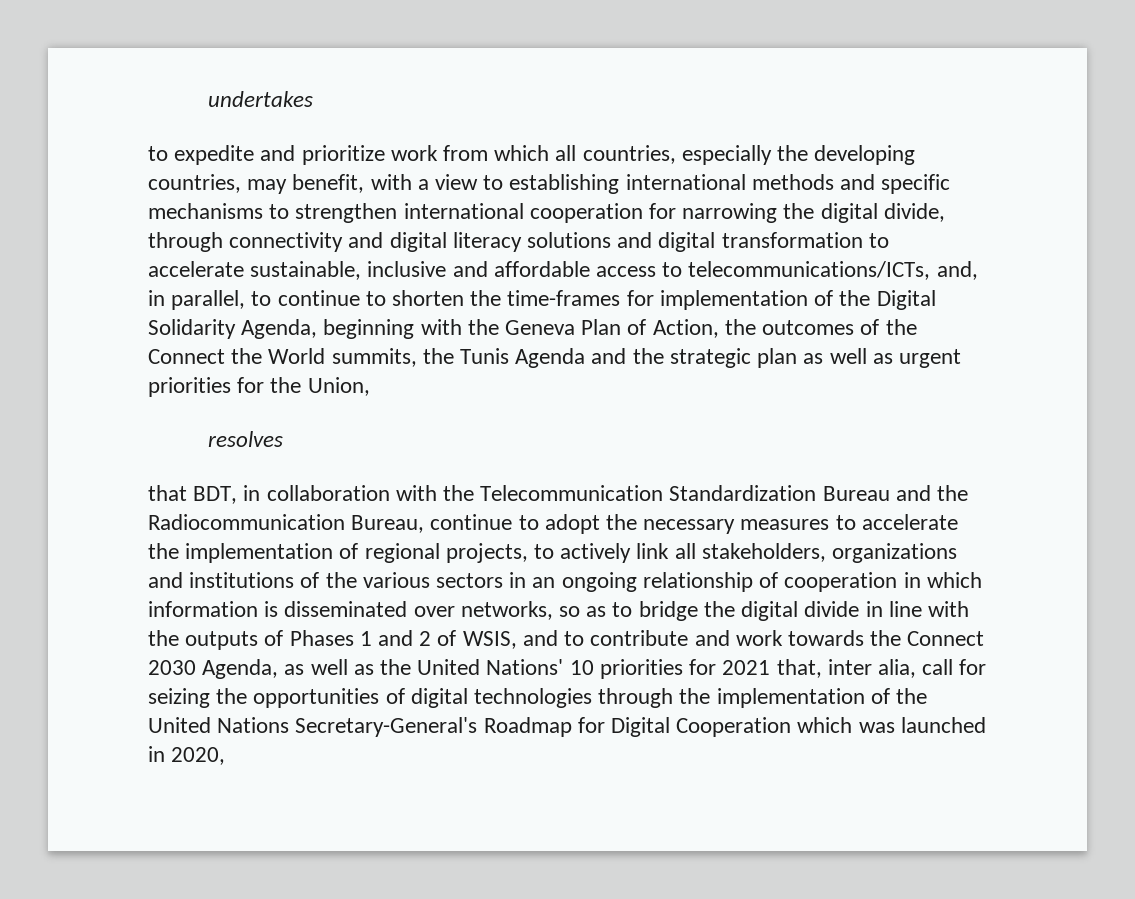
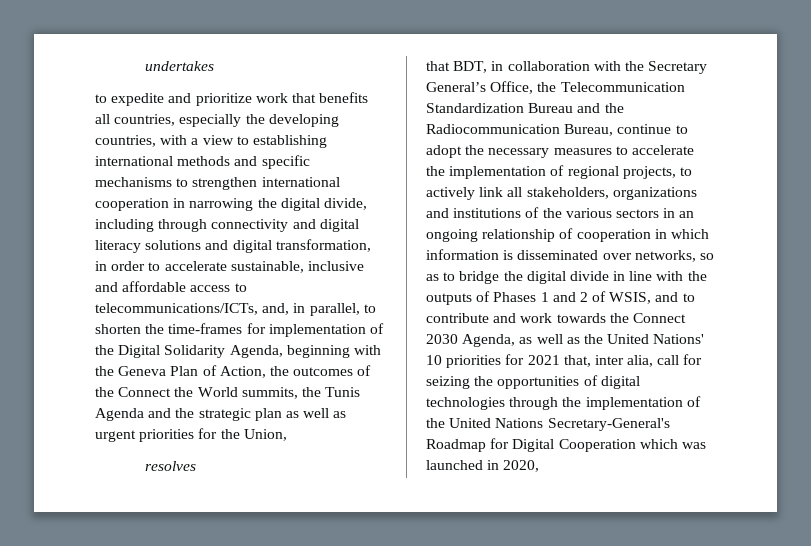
- to expedite and prioritize work from which all countries, especially the developing countries, may benefit, with a view to establishing international methods and specific mechanisms to strengthen international cooperation for narrowing the digital divide, through connectivity and digital literacy solutions and digital transformation to accelerate sustainable, inclusive and affordable access to telecommunications/ICTs, and, in parallel, to continue to shorten the time-frames for implementation of the Digital Solidarity Agenda, beginning with the Geneva Plan of Action, the outcomes of the Connect the World summits, the Tunis Agenda and the strategic plan as well as urgent priorities for the Union,
+ to expedite and prioritize work that benefits all countries, especially the developing countries, with a view to establishing international methods and specific mechanisms to strengthen international cooperation in narrowing the digital divide, including through connectivity and digital literacy solutions and digital transformation, in order to accelerate sustainable, inclusive and affordable access to telecommunications/ICTs, and, in parallel, to shorten the time-frames for implementation of the Digital Solidarity Agenda, beginning with the Geneva Plan of Action, the outcomes of the Connect the World summits, the Tunis Agenda and the strategic plan as well as urgent priorities for the Union,
- that BDT, in collaboration with the Telecommunication Standardization Bureau and the Radiocommunication Bureau, continue to adopt the necessary measures to accelerate the implementation of regional projects, to actively link all stakeholders, organizations and institutions of the various sectors in an ongoing relationship of cooperation in which information is disseminated over networks, so as to bridge the digital divide in line with the outputs of Phases 1 and 2 of WSIS, and to contribute and work towards the Connect 2030 Agenda, as well as the United Nations' 10 priorities for 2021 that, inter alia, call for seizing the opportunities of digital technologies through the implementation of the United Nations Secretary-General's Roadmap for Digital Cooperation which was launched in 2020,
+ that BDT, in collaboration with the Secretary General’s Office, the Telecommunication Standardization Bureau and the Radiocommunication Bureau, continue to adopt the necessary measures to accelerate the implementation of regional projects, to actively link all stakeholders, organizations and institutions of the various sectors in an ongoing relationship of cooperation in which information is disseminated over networks, so as to bridge the digital divide in line with the outputs of Phases 1 and 2 of WSIS, and to contribute and work towards the Connect 2030 Agenda, as well as the United Nations' 10 priorities for 2021 that, inter alia, call for seizing the opportunities of digital technologies through the implementation of the United Nations Secretary-General's Roadmap for Digital Cooperation which was launched in 2020,

